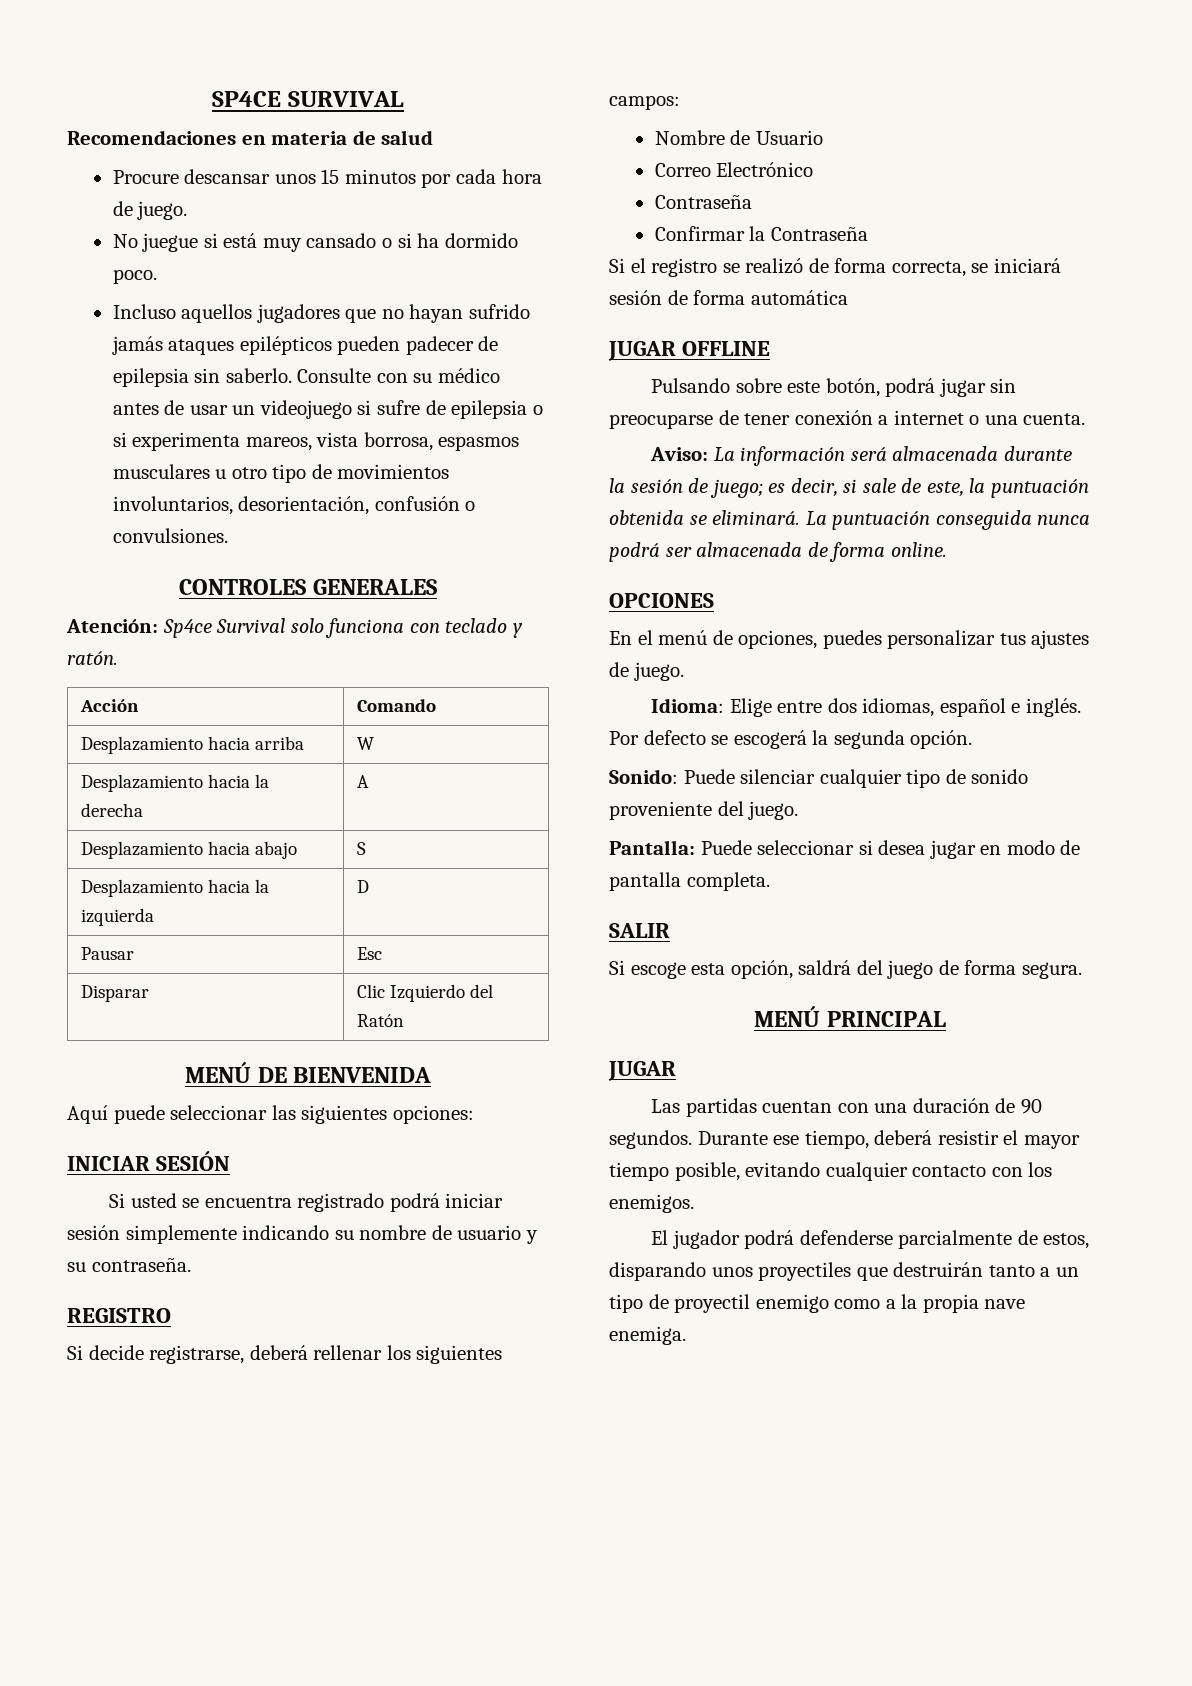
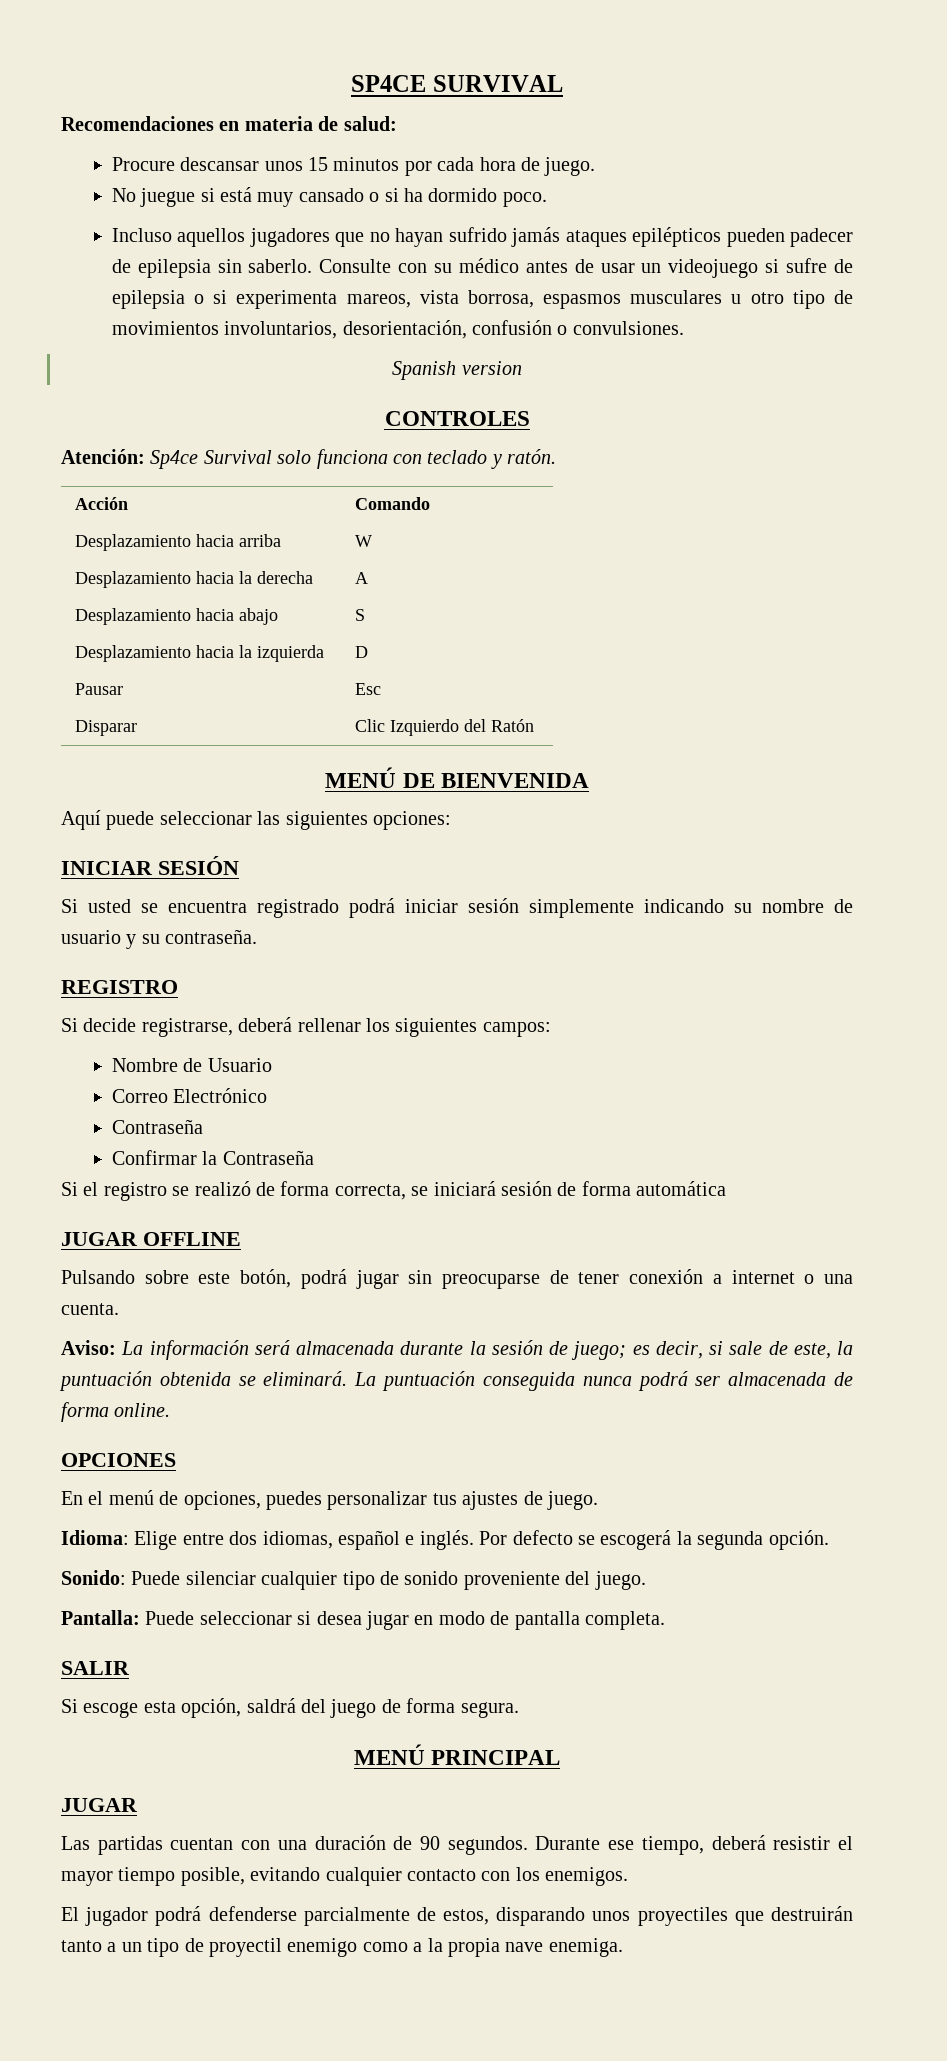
- Recomendaciones en materia de salud
+ Recomendaciones en materia de salud:
+ Spanish version
- CONTROLES GENERALES
+ CONTROLES

